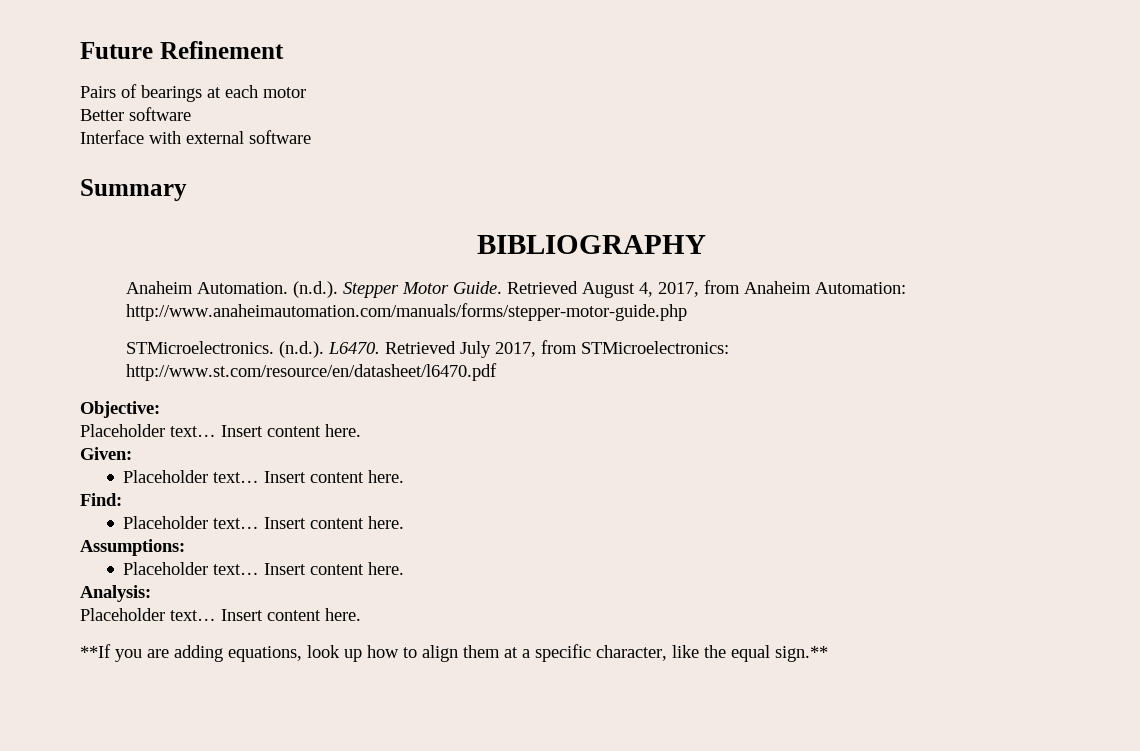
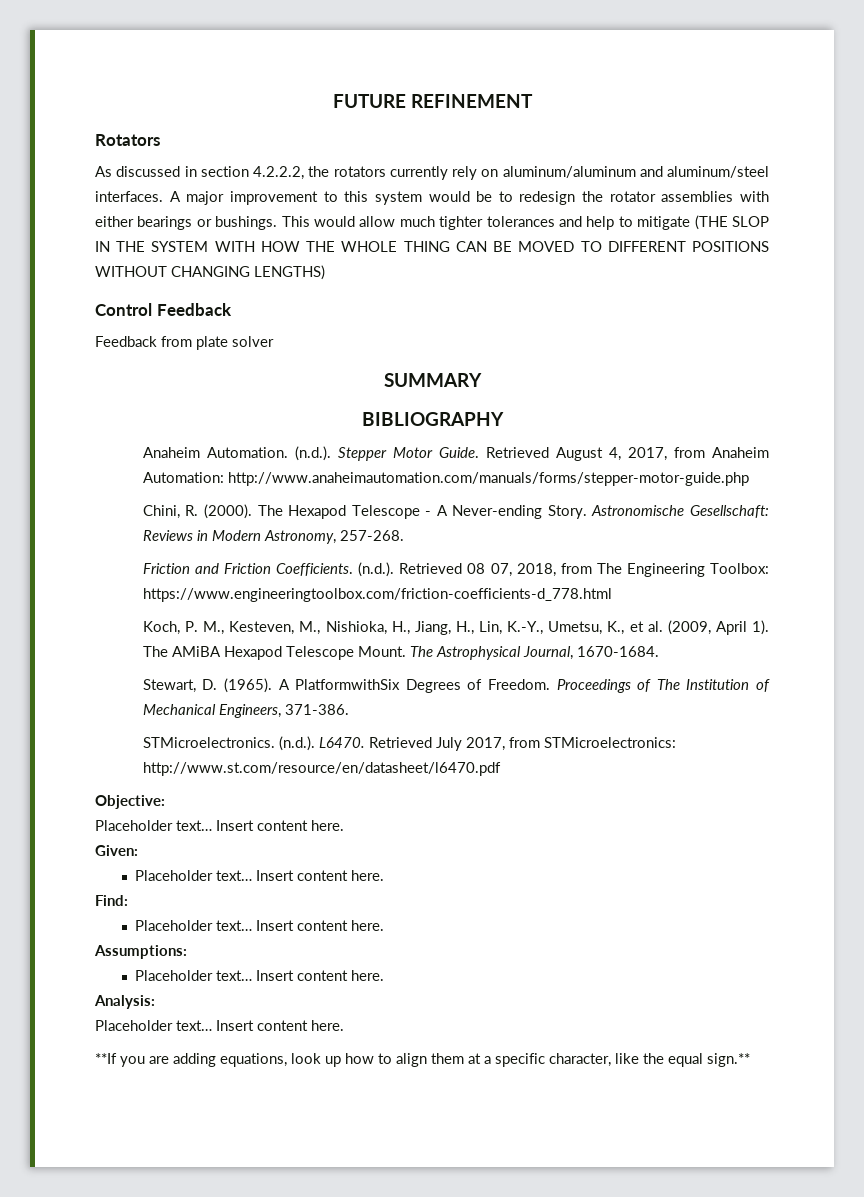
- Future Refinement
- Pairs of bearings at each motor
- Better software
- Interface with external software
- Summary
+ FUTURE REFINEMENT
+ Rotators
+ As discussed in section 4.2.2.2, the rotators currently rely on aluminum/aluminum and aluminum/steel interfaces. A major improvement to this system would be to redesign the rotator assemblies with either bearings or bushings. This would allow much tighter tolerances and help to mitigate (THE SLOP IN THE SYSTEM WITH HOW THE WHOLE THING CAN BE MOVED TO DIFFERENT POSITIONS WITHOUT CHANGING LENGTHS)
+ Control Feedback
+ Feedback from plate solver
+ SUMMARY
+ Chini, R. (2000). The Hexapod Telescope - A Never-ending Story. Astronomische Gesellschaft: Reviews in Modern Astronomy, 257-268.
+ Friction and Friction Coefficients. (n.d.). Retrieved 08 07, 2018, from The Engineering Toolbox: https://www.engineeringtoolbox.com/friction-coefficients-d_778.html
+ Koch, P. M., Kesteven, M., Nishioka, H., Jiang, H., Lin, K.-Y., Umetsu, K., et al. (2009, April 1). The AMiBA Hexapod Telescope Mount. The Astrophysical Journal, 1670-1684.
+ Stewart, D. (1965). A PlatformwithSix Degrees of Freedom. Proceedings of The Institution of Mechanical Engineers, 371-386.

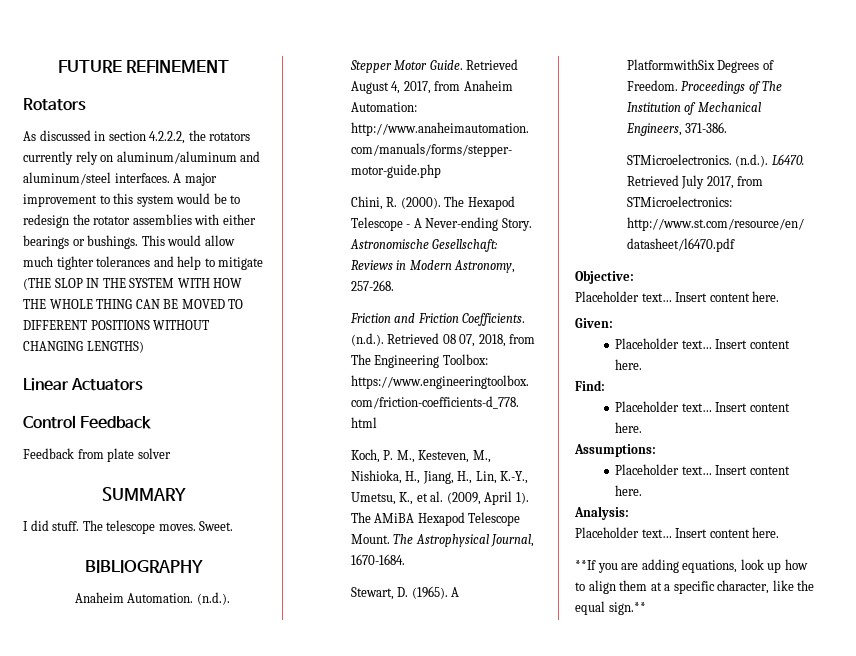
+ Linear Actuators
+ I did stuff. The telescope moves. Sweet.

